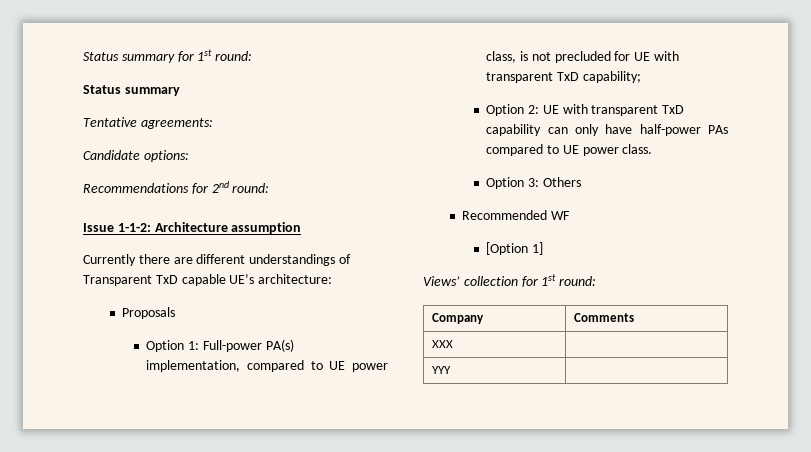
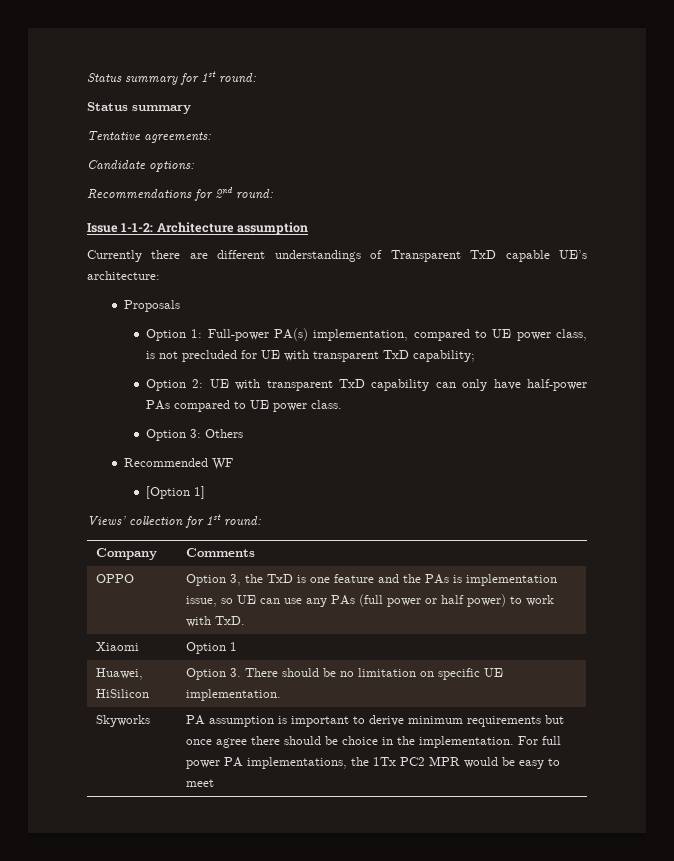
- XXX |
- YYY |
+ OPPO | Option 3, the TxD is one feature and the PAs is implementation issue, so UE can use any PAs (full power or half power) to work with TxD.
+ Xiaomi | Option 1
+ Huawei, HiSilicon | Option 3. There should be no limitation on specific UE implementation.
+ Skyworks | PA assumption is important to derive minimum requirements but once agree there should be choice in the implementation. For full power PA implementations, the 1Tx PC2 MPR would be easy to meet

